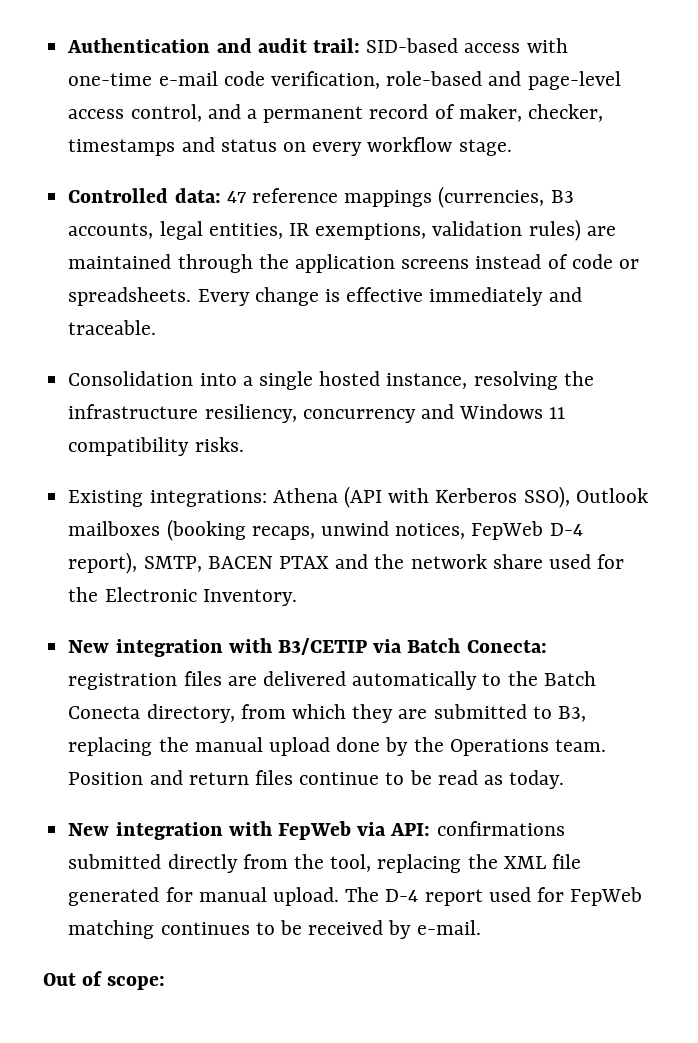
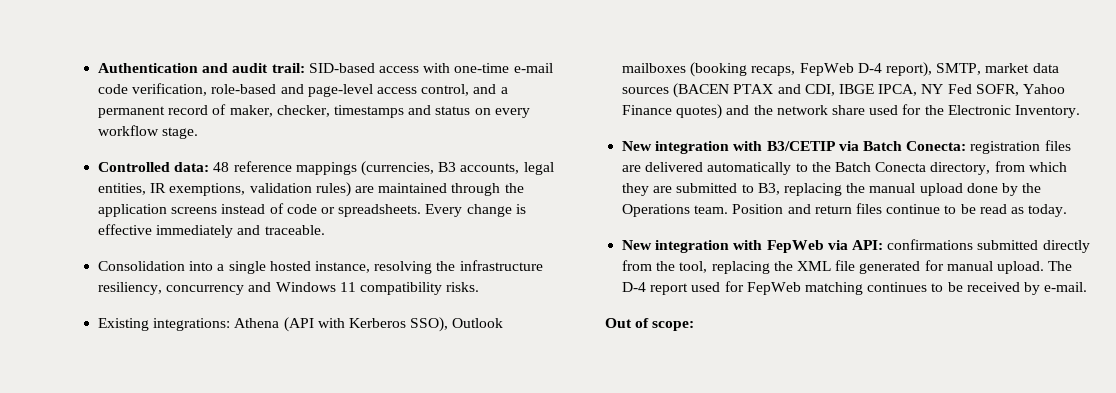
- Controlled data: 47 reference mappings (currencies, B3 accounts, legal entities, IR exemptions, validation rules) are maintained through the application screens instead of code or spreadsheets.
+ Controlled data: 48 reference mappings (currencies, B3 accounts, legal entities, IR exemptions, validation rules) are maintained through the application screens instead of code or spreadsheets.
- Existing integrations: Athena (API with Kerberos SSO), Outlook mailboxes (booking recaps, unwind notices, FepWeb D-4 report), SMTP, BACEN PTAX and the network share used for the Electronic Inventory.
+ Existing integrations: Athena (API with Kerberos SSO), Outlook mailboxes (booking recaps, FepWeb D-4 report), SMTP, market data sources (BACEN PTAX and CDI, IBGE IPCA, NY Fed SOFR, Yahoo Finance quotes) and the network share used for the Electronic Inventory.

